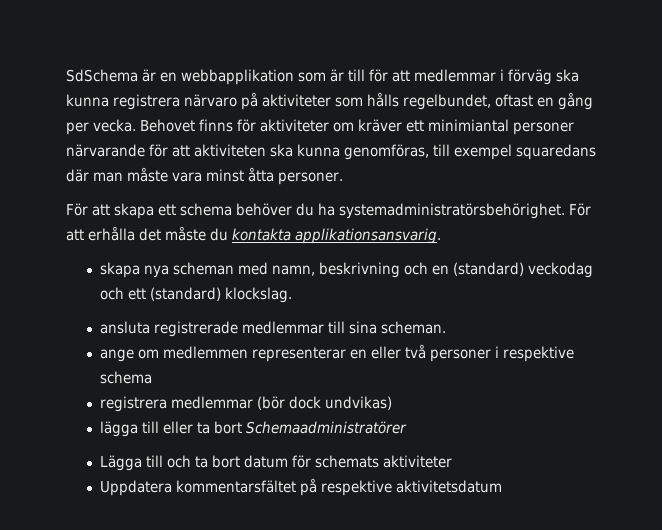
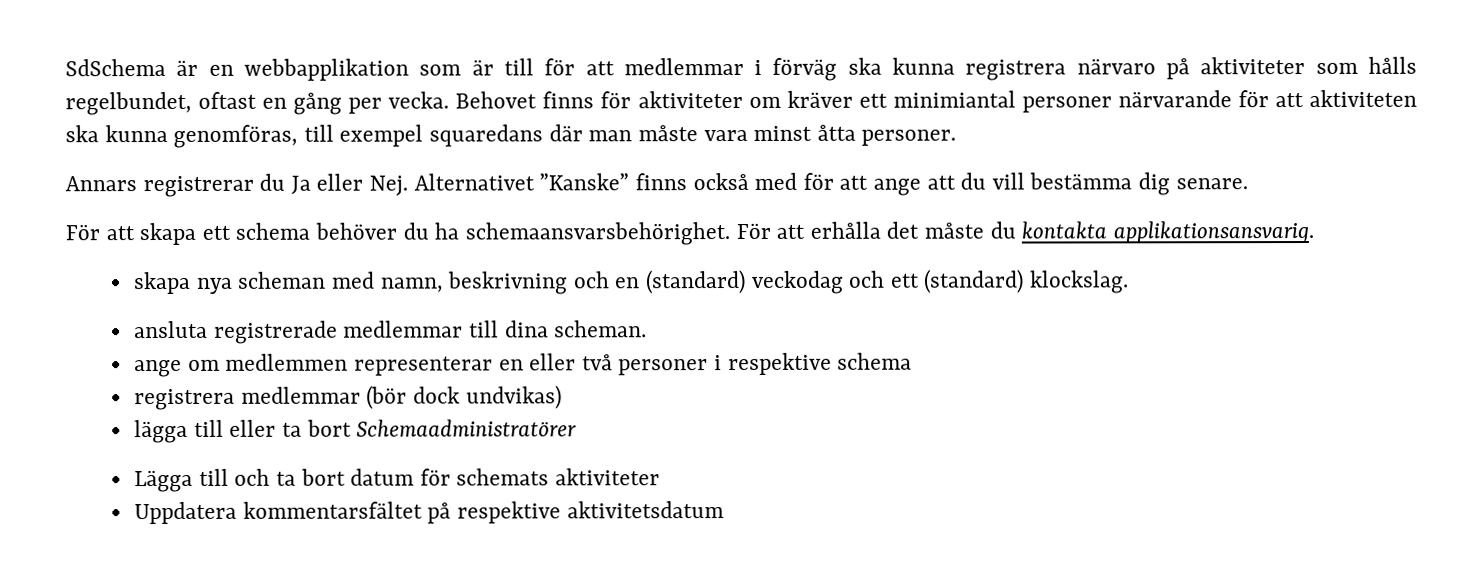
+ Annars registrerar du Ja eller Nej. Alternativet ”Kanske” finns också med för att ange att du vill bestämma dig senare.
- För att skapa ett schema behöver du ha systemadministratörsbehörighet.
+ För att skapa ett schema behöver du ha schemaansvarsbehörighet.
- ansluta registrerade medlemmar till sina scheman.
+ ansluta registrerade medlemmar till dina scheman.

